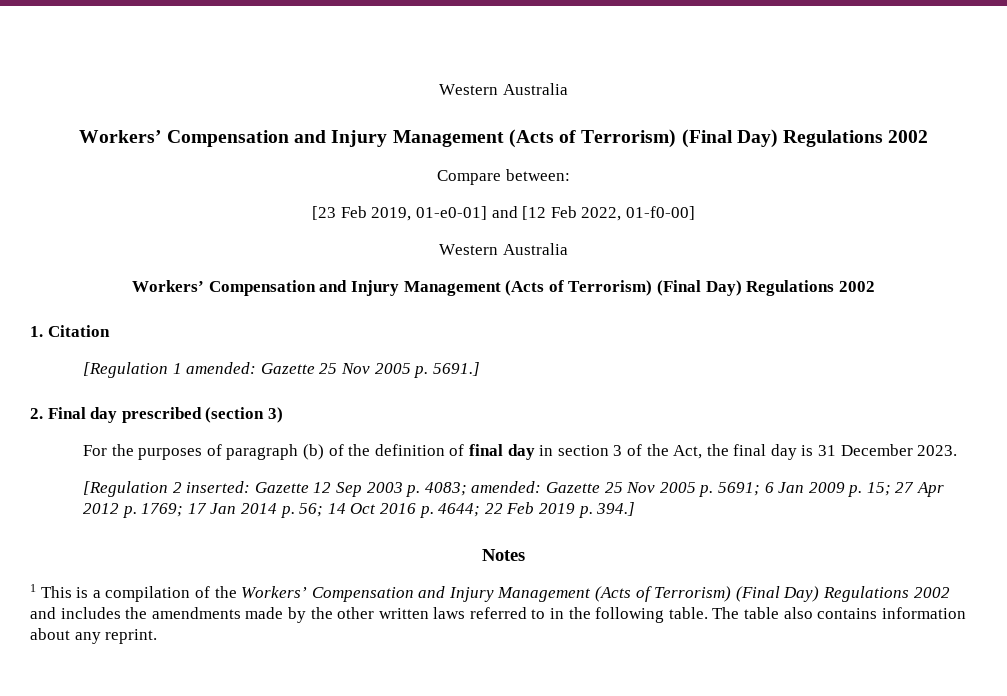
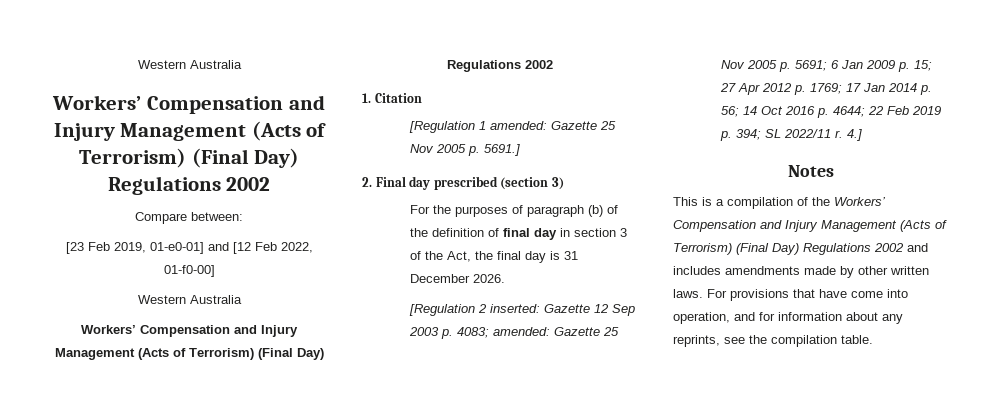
- For the purposes of paragraph (b) of the definition of final day in section 3 of the Act, the final day is 31 December 2023.
+ For the purposes of paragraph (b) of the definition of final day in section 3 of the Act, the final day is 31 December 2026.
- [Regulation 2 inserted: Gazette 12 Sep 2003 p. 4083; amended: Gazette 25 Nov 2005 p. 5691; 6 Jan 2009 p. 15; 27 Apr 2012 p. 1769; 17 Jan 2014 p. 56; 14 Oct 2016 p. 4644; 22 Feb 2019 p. 394.]
+ [Regulation 2 inserted: Gazette 12 Sep 2003 p. 4083; amended: Gazette 25 Nov 2005 p. 5691; 6 Jan 2009 p. 15; 27 Apr 2012 p. 1769; 17 Jan 2014 p. 56; 14 Oct 2016 p. 4644; 22 Feb 2019 p. 394; SL 2022/11 r. 4.]
- 1 This is a compilation of the Workers’ Compensation and Injury Management (Acts of Terrorism) (Final Day) Regulations 2002 and includes the amendments made by the other written laws referred to in the following table. The table also contains information about any reprint.
+ This is a compilation of the Workers’ Compensation and Injury Management (Acts of Terrorism) (Final Day) Regulations 2002 and includes amendments made by other written laws. For provisions that have come into operation, and for information about any reprints, see the compilation table.

